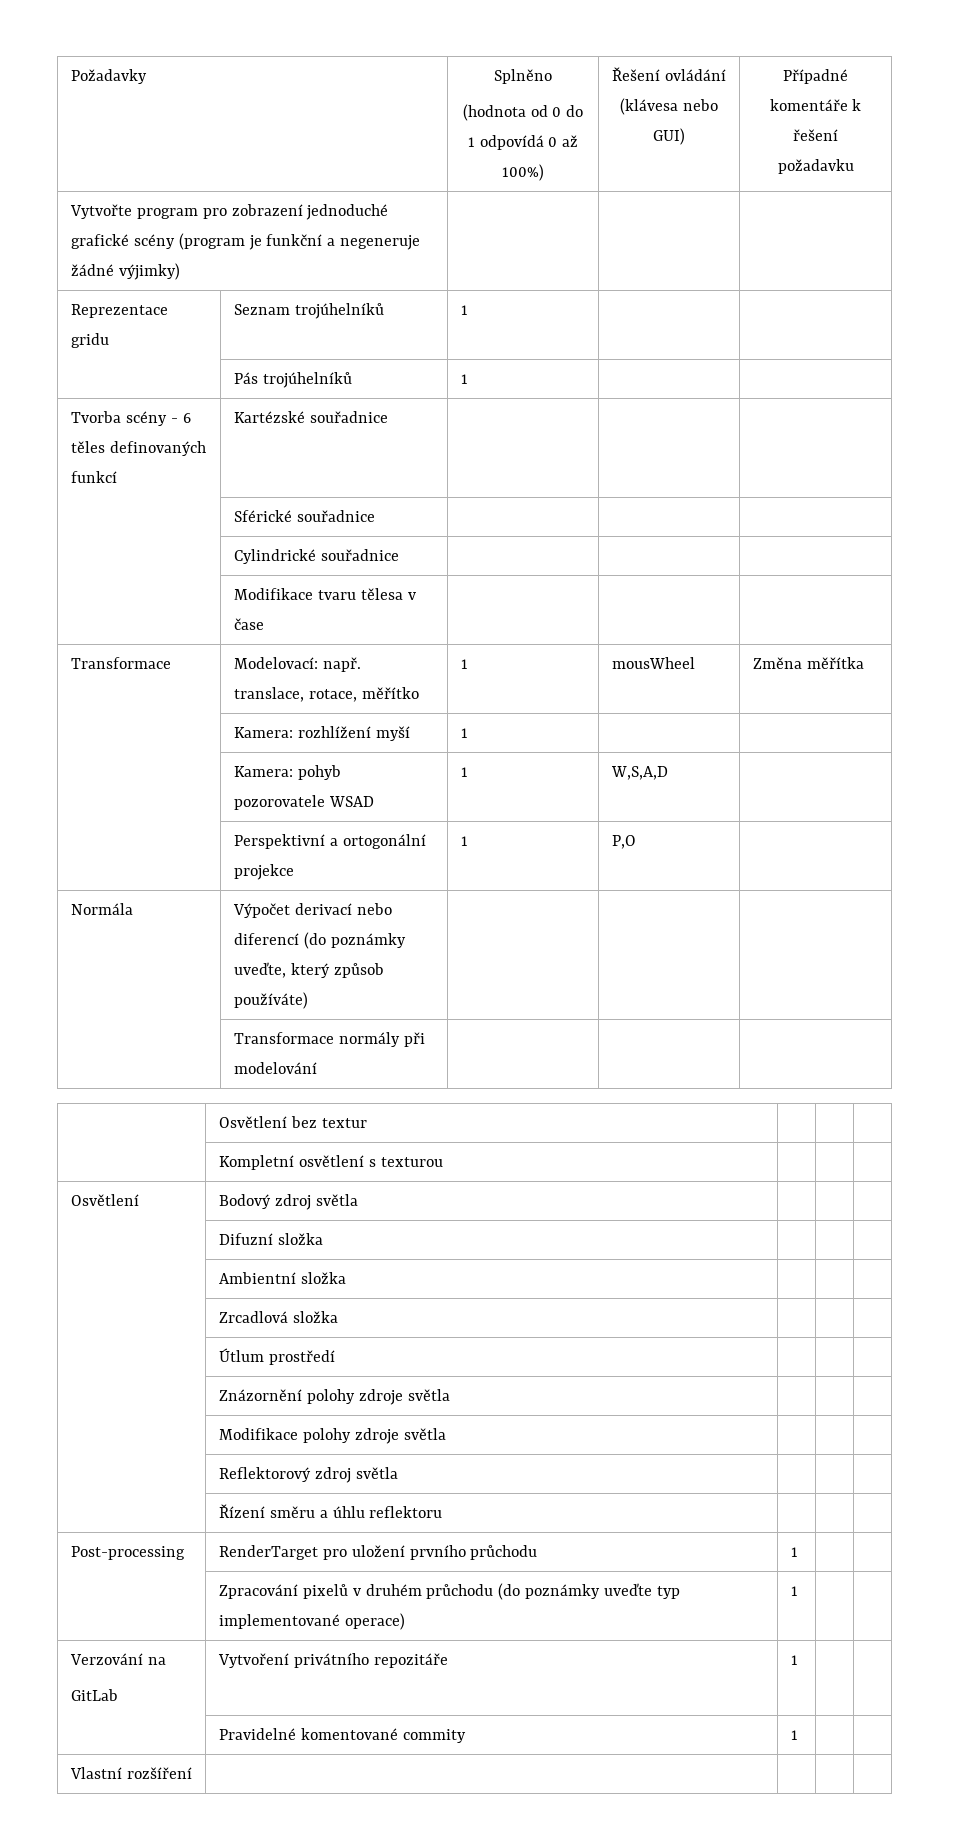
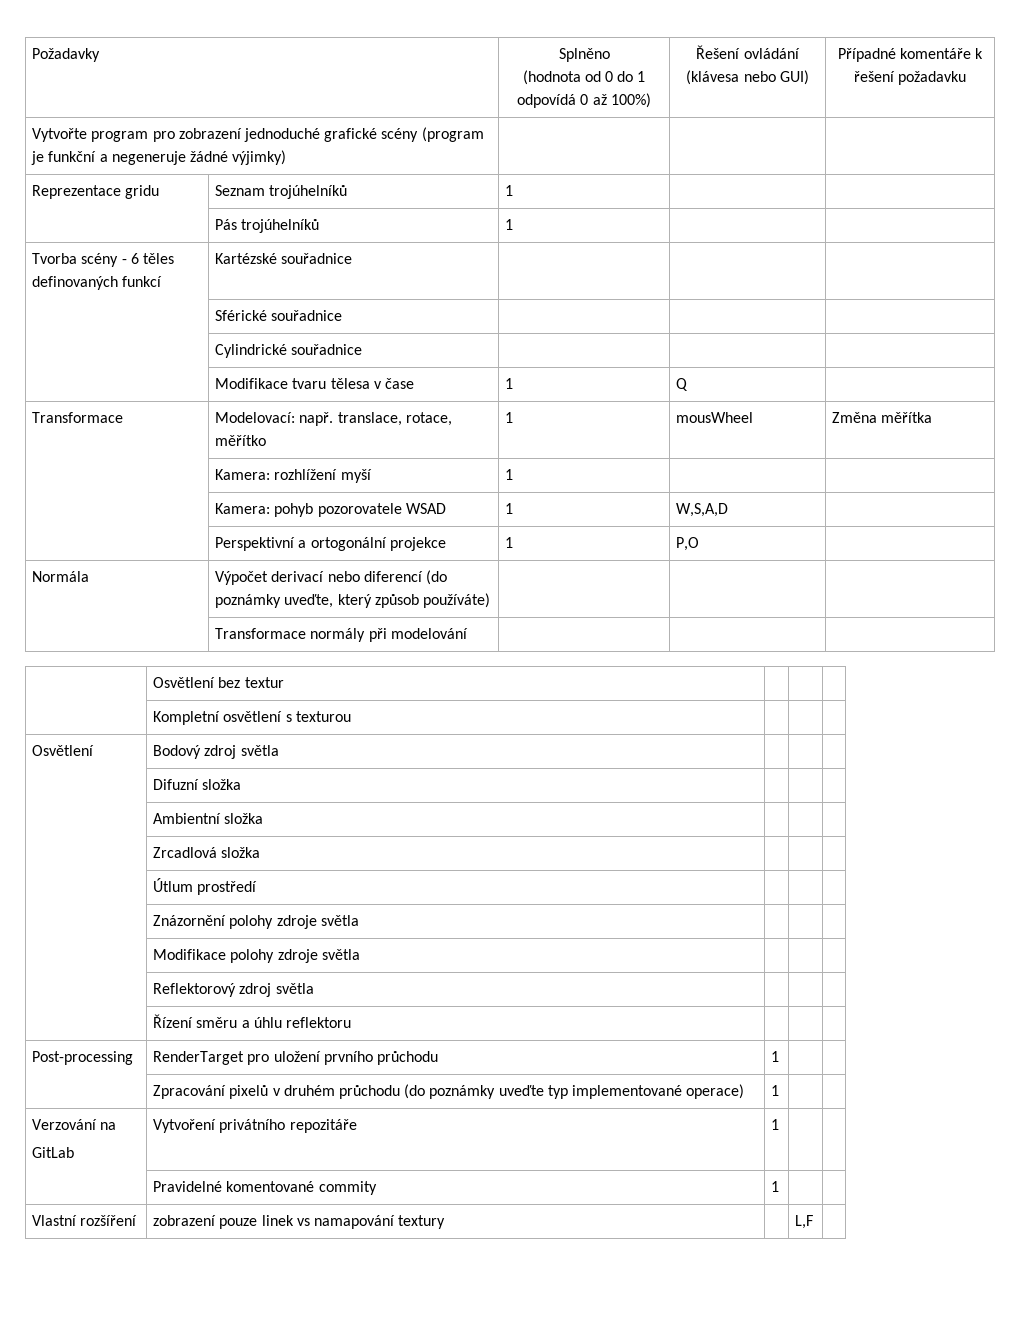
- | Modifikace tvaru tělesa v čase | | |
+ | Modifikace tvaru tělesa v čase | 1 | Q |
- Vlastní rozšíření | | | |
+ Vlastní rozšíření | zobrazení pouze linek vs namapování textury | | L,F |

